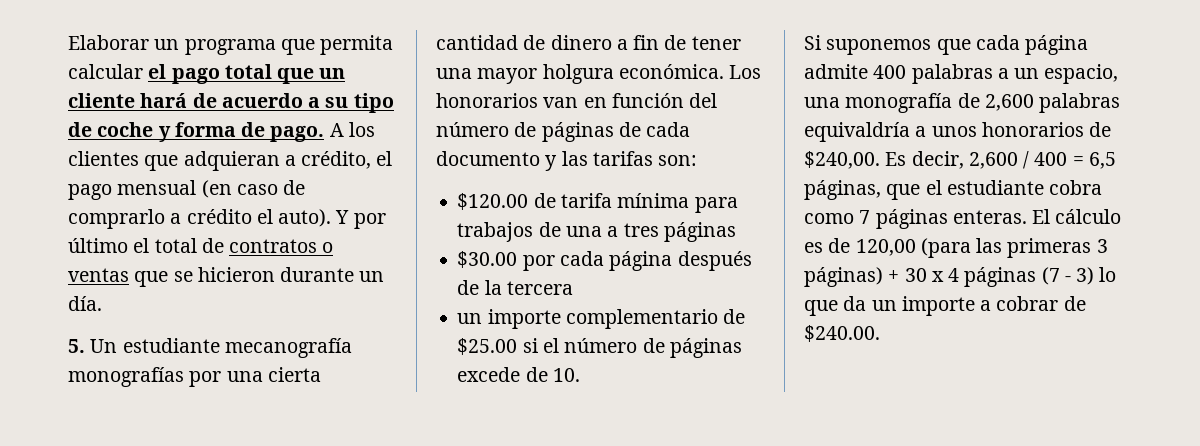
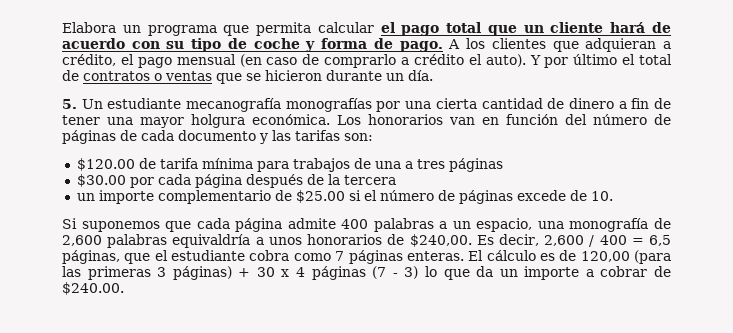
- Elaborar un programa que permita calcular el pago total que un cliente hará de acuerdo a su tipo de coche y forma de pago.
+ Elabora un programa que permita calcular el pago total que un cliente hará de acuerdo con su tipo de coche y forma de pago.

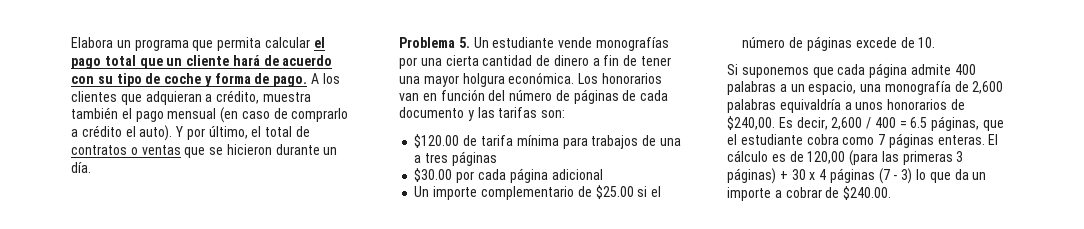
- A los clientes que adquieran a crédito, el pago mensual (en caso de comprarlo a crédito el auto).
+ A los clientes que adquieran a crédito, muestra también el pago mensual (en caso de comprarlo a crédito el auto).
- Y por último el total de contratos o ventas que se hicieron durante un día.
+ Y por último, el total de contratos o ventas que se hicieron durante un día.
- 5. Un estudiante mecanografía monografías por una cierta cantidad de dinero a fin de tener una mayor holgura económica.
+ Problema 5. Un estudiante vende monografías por una cierta cantidad de dinero a fin de tener una mayor holgura económica.
- $30.00 por cada página después de la tercera
- un importe complementario de $25.00 si el número de páginas excede de 10.
+ $30.00 por cada página adicional
+ Un importe complementario de $25.00 si el número de páginas excede de 10.
- Es decir, 2,600 / 400 = 6,5 páginas, que el estudiante cobra como 7 páginas enteras.
+ Es decir, 2,600 / 400 = 6.5 páginas, que el estudiante cobra como 7 páginas enteras.

